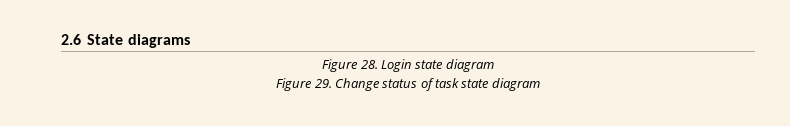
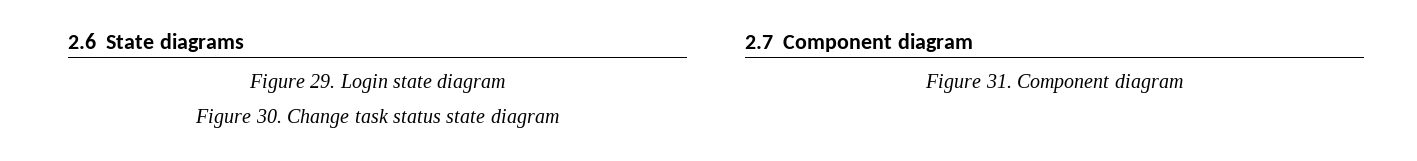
- Figure 28. Login state diagram
+ Figure 29. Login state diagram
- Figure 29. Change status of task state diagram
+ Figure 30. Change task status state diagram
+ 2.7 Component diagram
+ Figure 31. Component diagram

